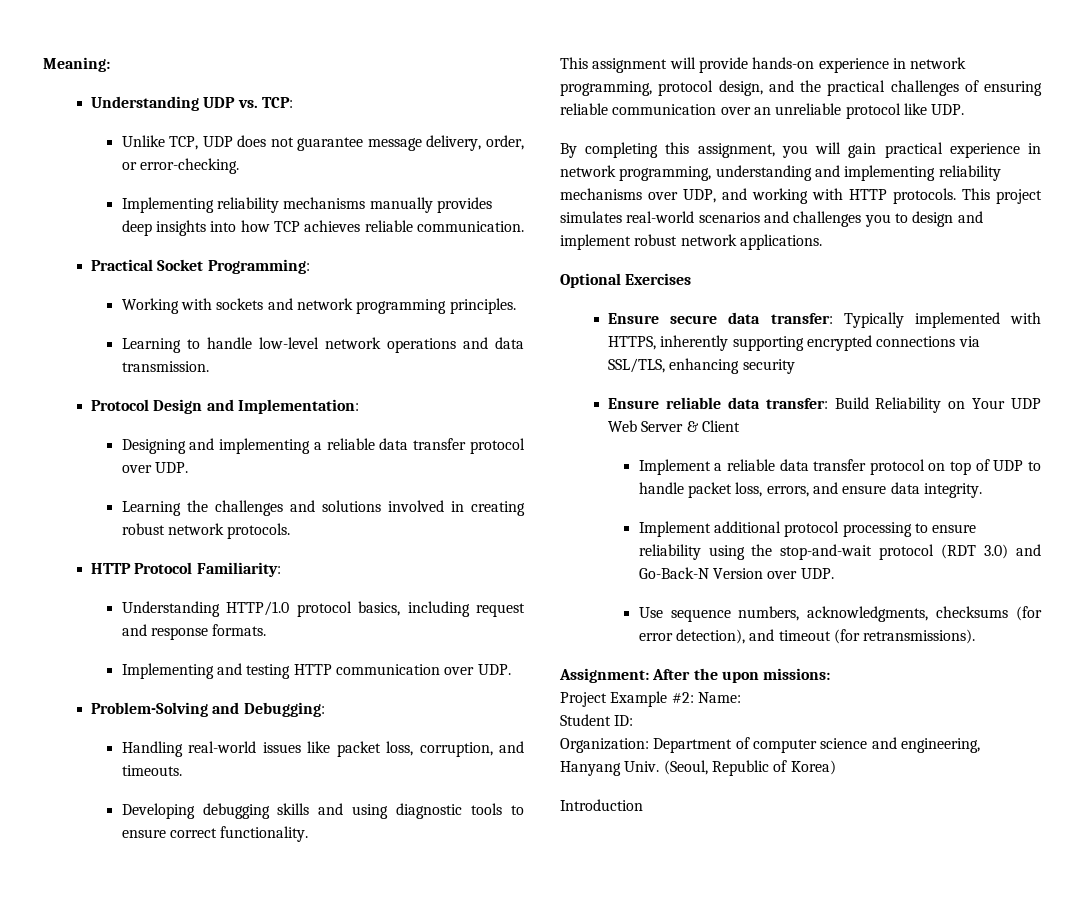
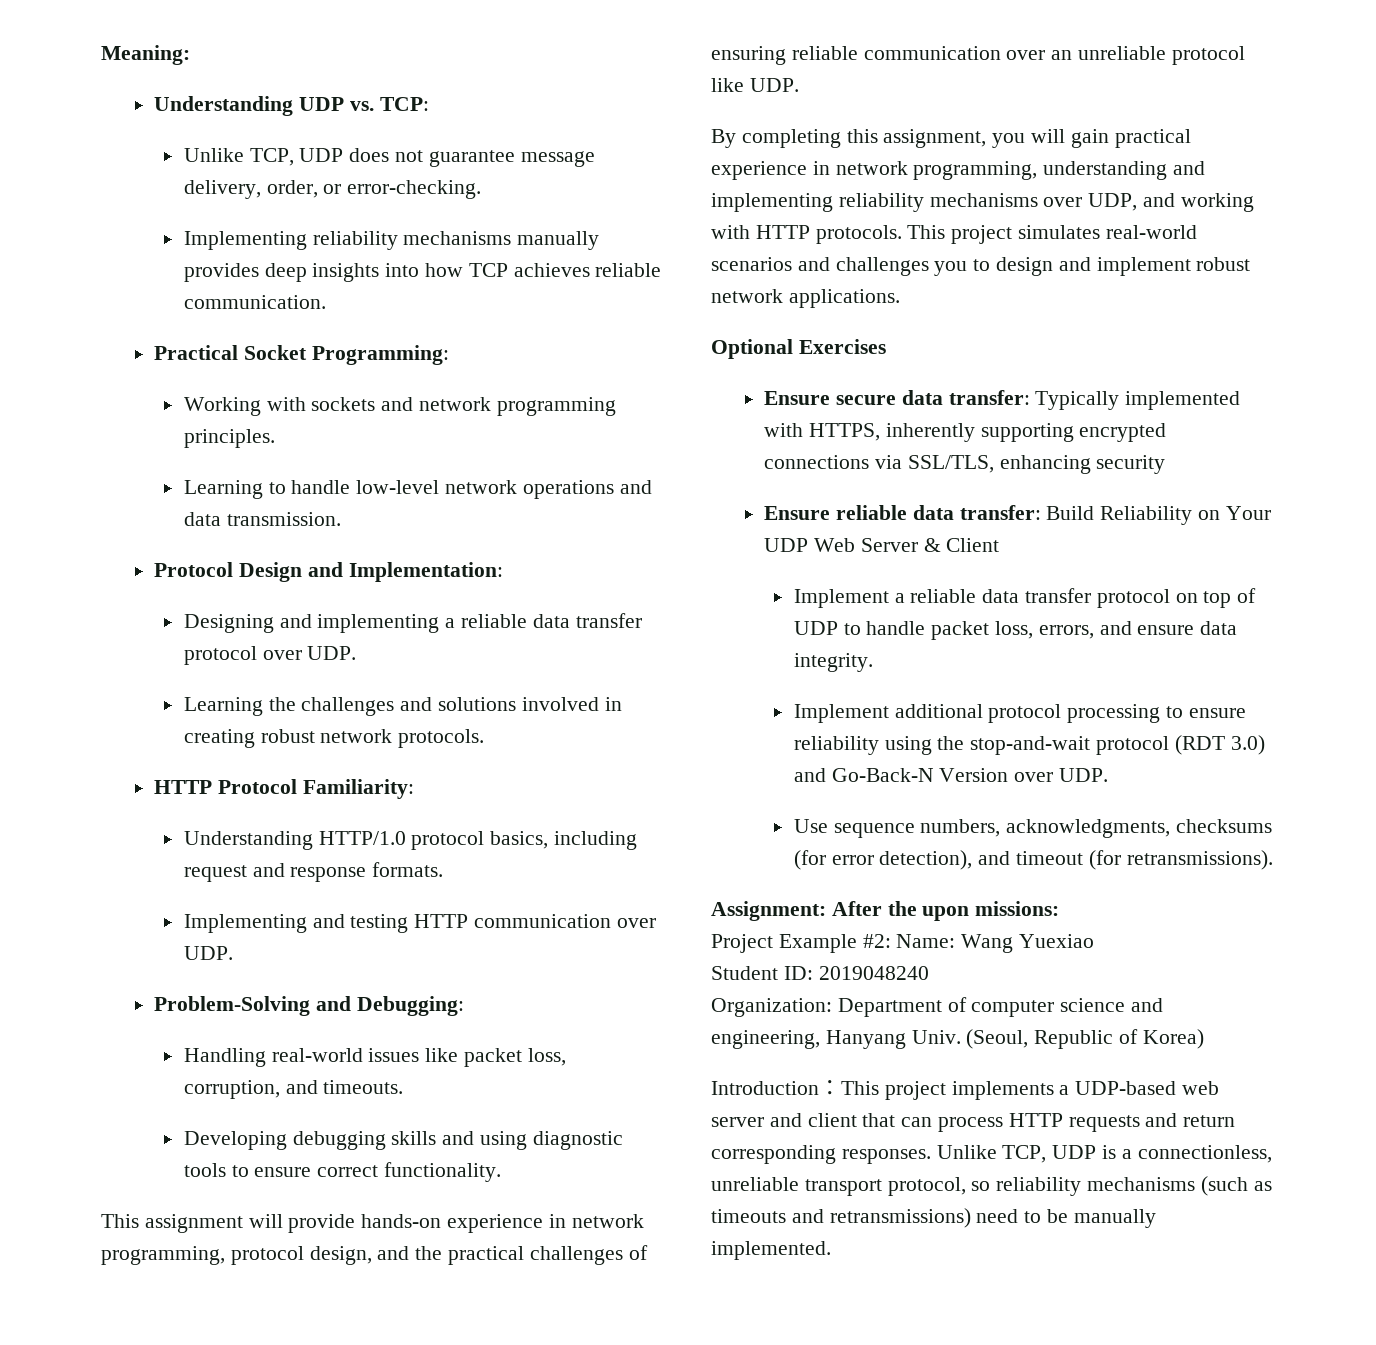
- Project Example #2: Name:
+ Project Example #2: Name: Wang Yuexiao
- Student ID:
+ Student ID: 2019048240
- Introduction
+ Introduction：This project implements a UDP-based web server and client that can process HTTP requests and return corresponding responses. Unlike TCP, UDP is a connectionless, unreliable transport protocol, so reliability mechanisms (such as timeouts and retransmissions) need to be manually implemented.

